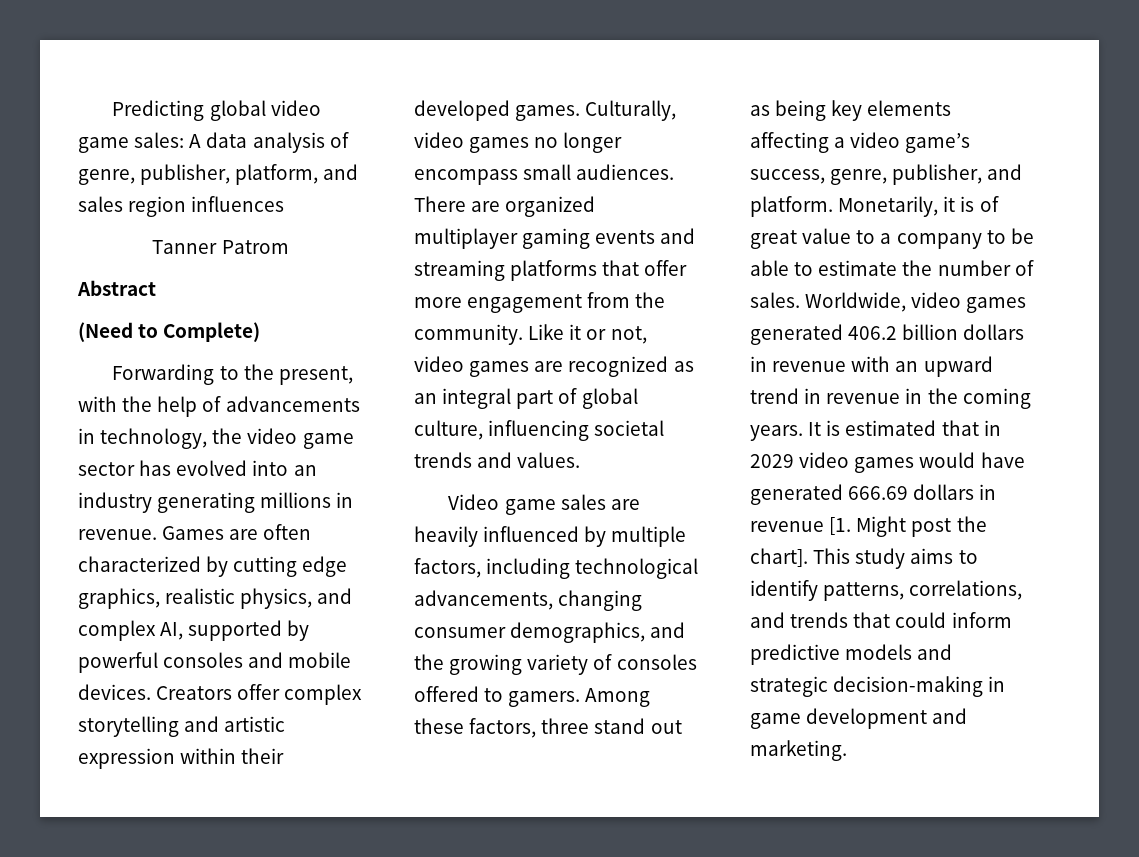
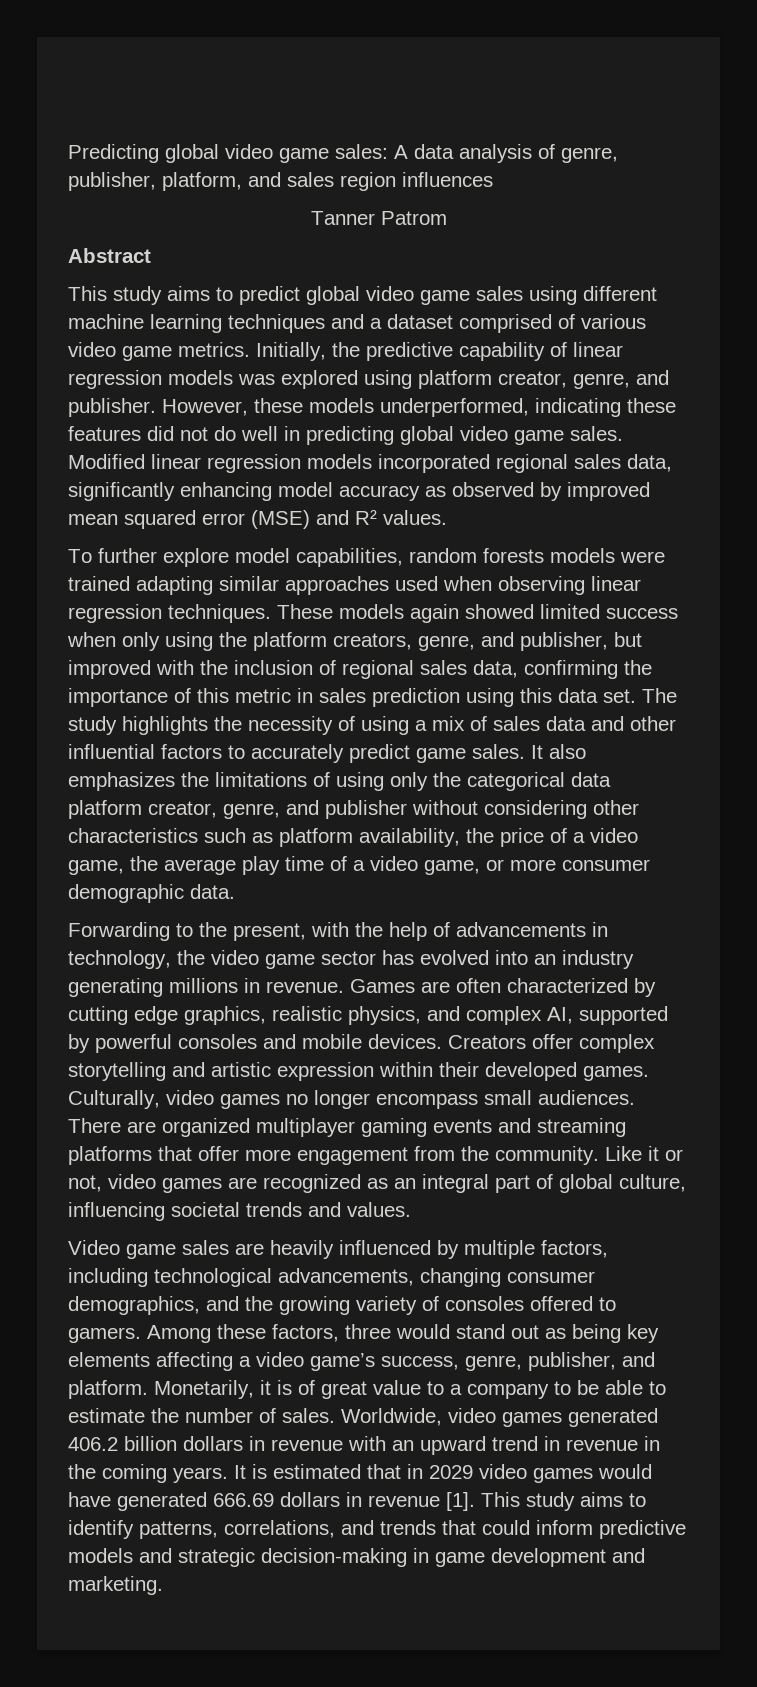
- (Need to Complete)
+ This study aims to predict global video game sales using different machine learning techniques and a dataset comprised of various video game metrics. Initially, the predictive capability of linear regression models was explored using platform creator, genre, and publisher. However, these models underperformed, indicating these features did not do well in predicting global video game sales. Modified linear regression models incorporated regional sales data, significantly enhancing model accuracy as observed by improved mean squared error (MSE) and R² values.
+ To further explore model capabilities, random forests models were trained adapting similar approaches used when observing linear regression techniques. These models again showed limited success when only using the platform creators, genre, and publisher, but improved with the inclusion of regional sales data, confirming the importance of this metric in sales prediction using this data set. The study highlights the necessity of using a mix of sales data and other influential factors to accurately predict game sales. It also emphasizes the limitations of using only the categorical data platform creator, genre, and publisher without considering other characteristics such as platform availability, the price of a video game, the average play time of a video game, or more consumer demographic data.
- Among these factors, three stand out as being key elements affecting a video game’s success, genre, publisher, and platform.
+ Among these factors, three would stand out as being key elements affecting a video game’s success, genre, publisher, and platform.
- It is estimated that in 2029 video games would have generated 666.69 dollars in revenue [1. Might post the chart].
+ It is estimated that in 2029 video games would have generated 666.69 dollars in revenue [1].

